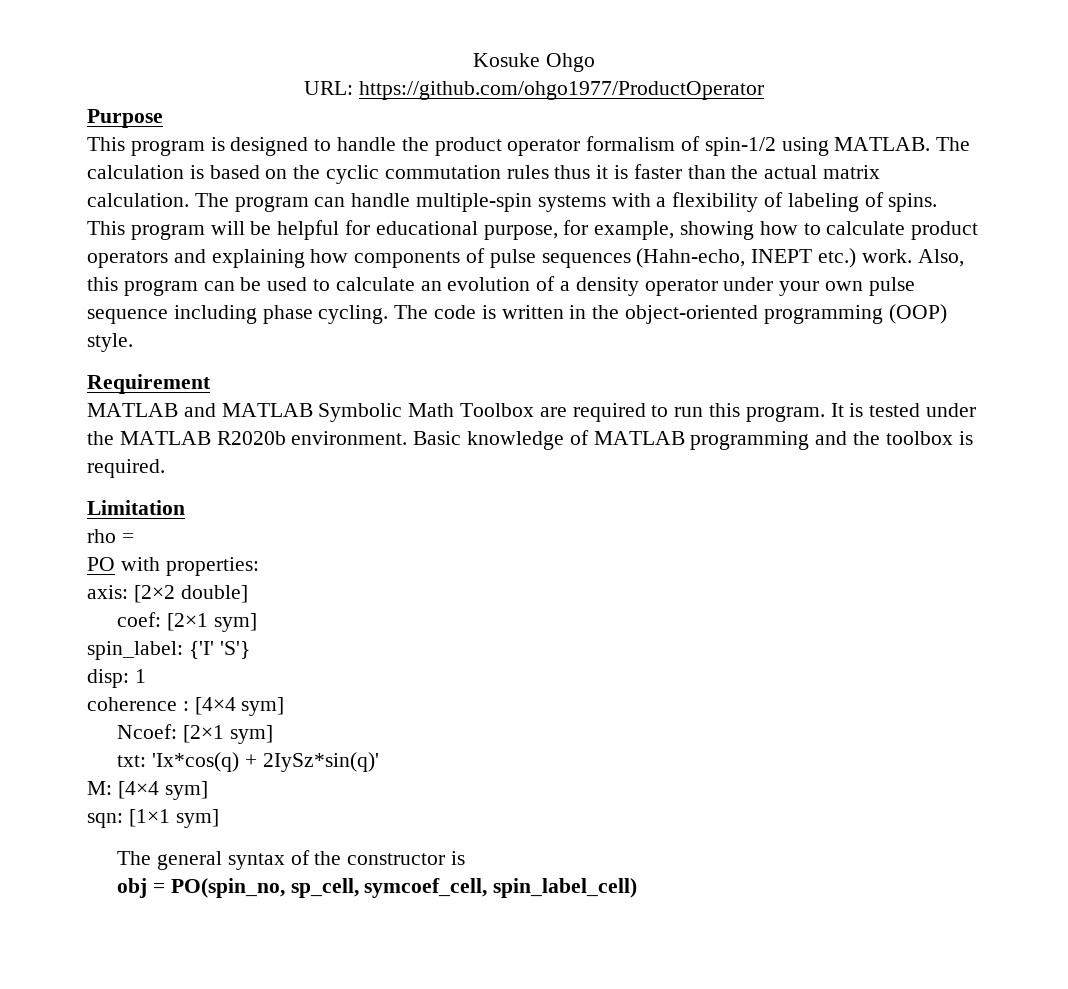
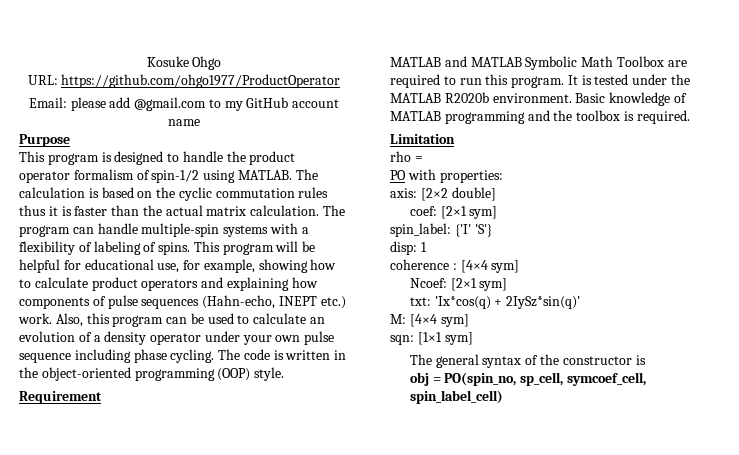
+ Email: please add @gmail.com to my GitHub account name
- This program will be helpful for educational purpose, for example, showing how to calculate product operators and explaining how components of pulse sequences (Hahn-echo, INEPT etc.) work.
+ This program will be helpful for educational use, for example, showing how to calculate product operators and explaining how components of pulse sequences (Hahn-echo, INEPT etc.) work.

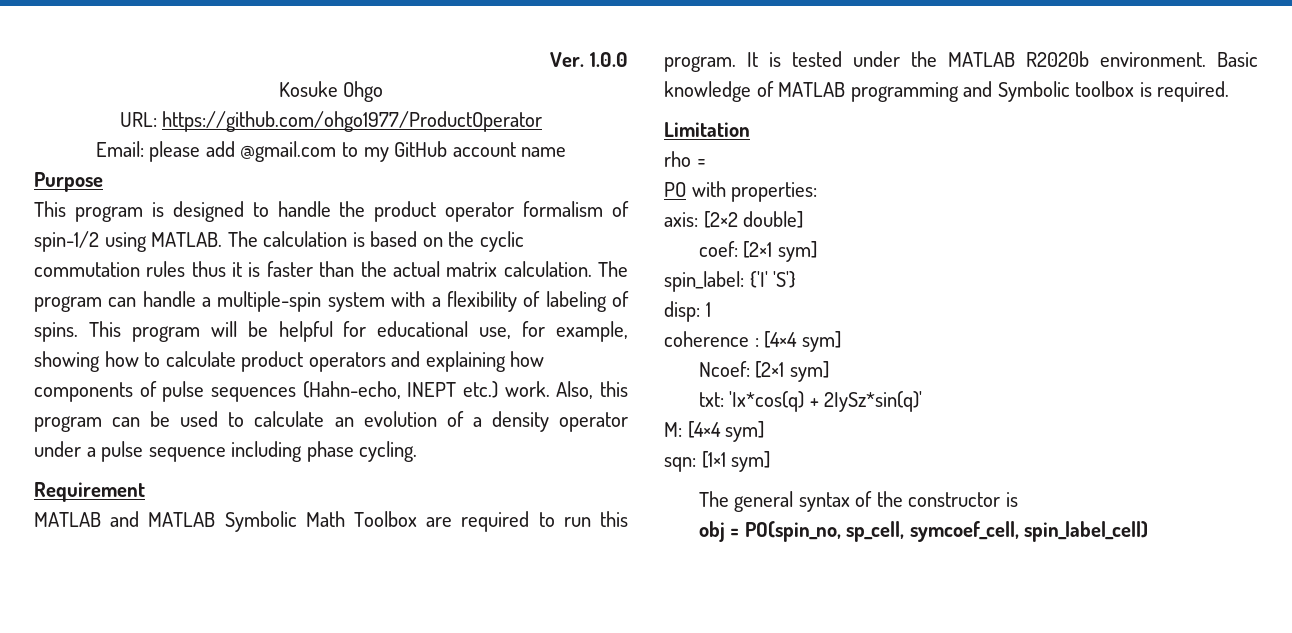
+ Ver. 1.0.0
- The program can handle multiple-spin systems with a flexibility of labeling of spins.
+ The program can handle a multiple-spin system with a flexibility of labeling of spins.
- Also, this program can be used to calculate an evolution of a density operator under your own pulse sequence including phase cycling. The code is written in the object-oriented programming (OOP) style.
+ Also, this program can be used to calculate an evolution of a density operator under a pulse sequence including phase cycling.
- Basic knowledge of MATLAB programming and the toolbox is required.
+ Basic knowledge of MATLAB programming and Symbolic toolbox is required.

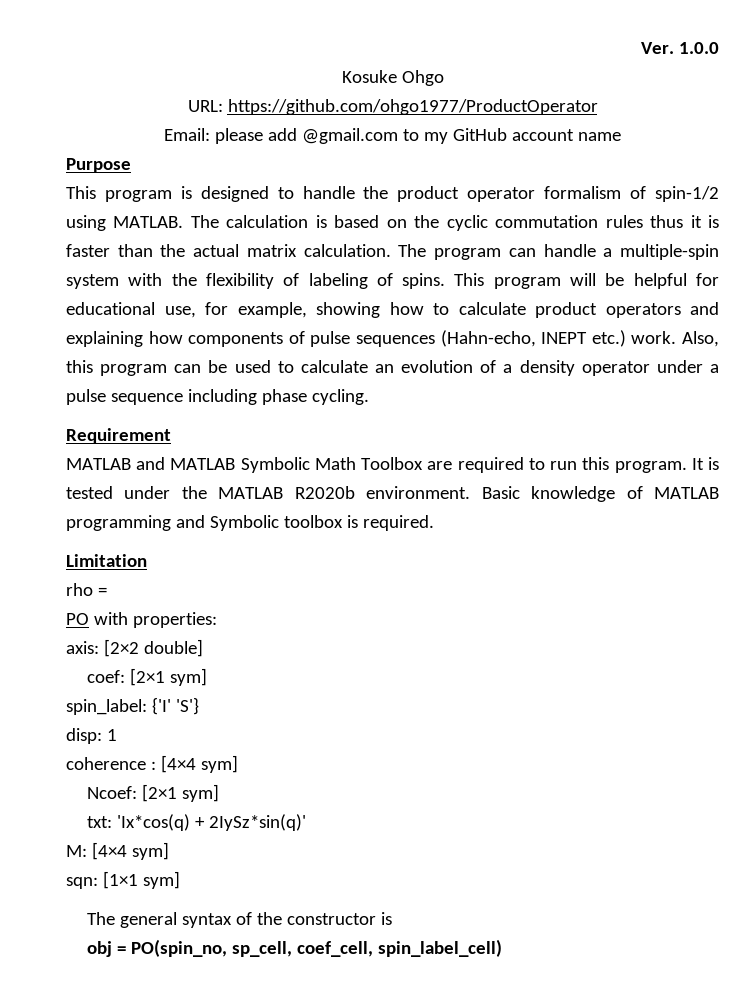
- The program can handle a multiple-spin system with a flexibility of labeling of spins.
+ The program can handle a multiple-spin system with the flexibility of labeling of spins.
- obj = PO(spin_no, sp_cell, symcoef_cell, spin_label_cell)
+ obj = PO(spin_no, sp_cell, coef_cell, spin_label_cell)

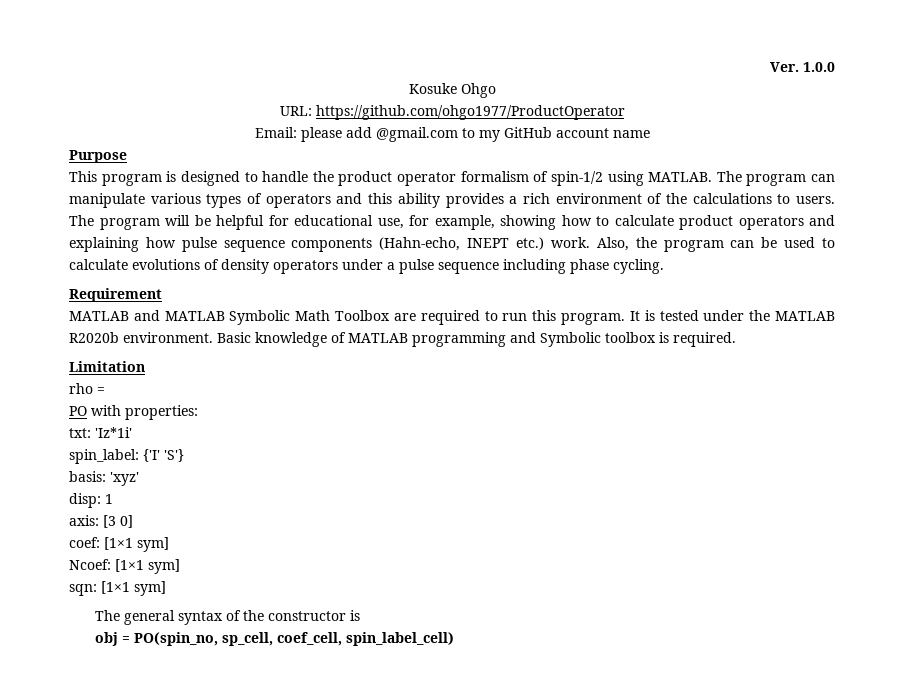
- The calculation is based on the cyclic commutation rules thus it is faster than the actual matrix calculation. The program can handle a multiple-spin system with the flexibility of labeling of spins. This program will be helpful for educational use, for example, showing how to calculate product operators and explaining how components of pulse sequences (Hahn-echo, INEPT etc.) work.
+ The program can manipulate various types of operators and this ability provides a rich environment of the calculations to users. The program will be helpful for educational use, for example, showing how to calculate product operators and explaining how pulse sequence components (Hahn-echo, INEPT etc.) work.
- Also, this program can be used to calculate an evolution of a density operator under a pulse sequence including phase cycling.
+ Also, the program can be used to calculate evolutions of density operators under a pulse sequence including phase cycling.
- axis: [2×2 double]
- coef: [2×1 sym]
+ txt: 'Iz*1i'
+ basis: 'xyz'
- coherence : [4×4 sym]
- Ncoef: [2×1 sym]
- txt: 'Ix*cos(q) + 2IySz*sin(q)'
- M: [4×4 sym]
+ axis: [3 0]
+ coef: [1×1 sym]
+ Ncoef: [1×1 sym]

